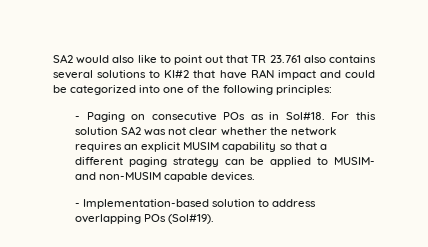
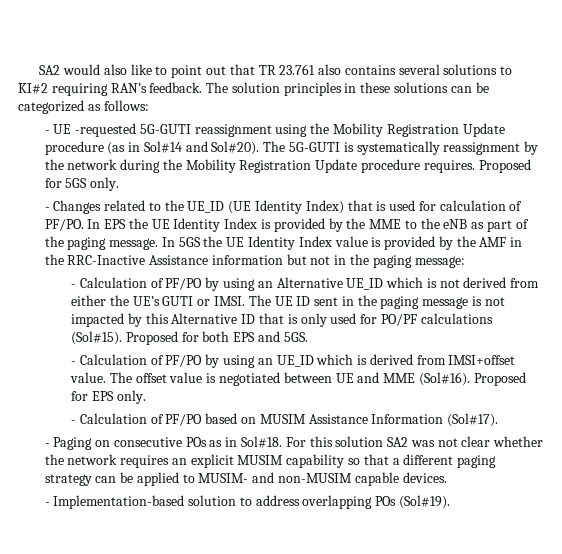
- SA2 would also like to point out that TR 23.761 also contains several solutions to KI#2 that have RAN impact and could be categorized into one of the following principles:
+ SA2 would also like to point out that TR 23.761 also contains several solutions to KI#2 requiring RAN’s feedback. The solution principles in these solutions can be categorized as follows:
+ - UE -requested 5G-GUTI reassignment using the Mobility Registration Update procedure (as in Sol#14 and Sol#20). The 5G-GUTI is systematically reassignment by the network during the Mobility Registration Update procedure requires. Proposed for 5GS only.
+ - Changes related to the UE_ID (UE Identity Index) that is used for calculation of PF/PO. In EPS the UE Identity Index is provided by the MME to the eNB as part of the paging message. In 5GS the UE Identity Index value is provided by the AMF in the RRC-Inactive Assistance information but not in the paging message:
+ - Calculation of PF/PO by using an Alternative UE_ID which is not derived from either the UE’s GUTI or IMSI. The UE ID sent in the paging message is not impacted by this Alternative ID that is only used for PO/PF calculations (Sol#15). Proposed for both EPS and 5GS.
+ - Calculation of PF/PO by using an UE_ID which is derived from IMSI+offset value. The offset value is negotiated between UE and MME (Sol#16). Proposed for EPS only.
+ - Calculation of PF/PO based on MUSIM Assistance Information (Sol#17).

